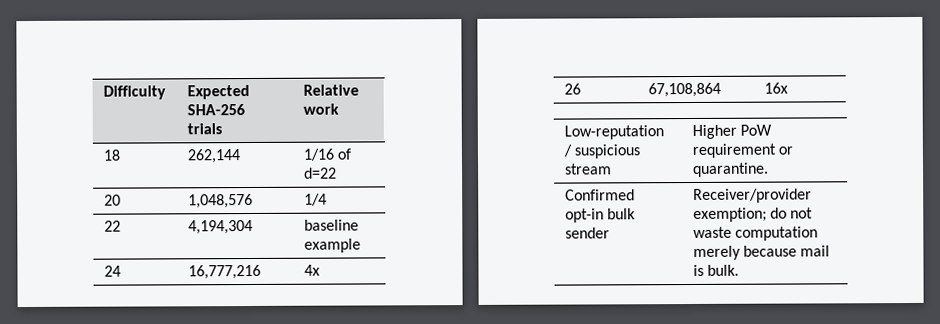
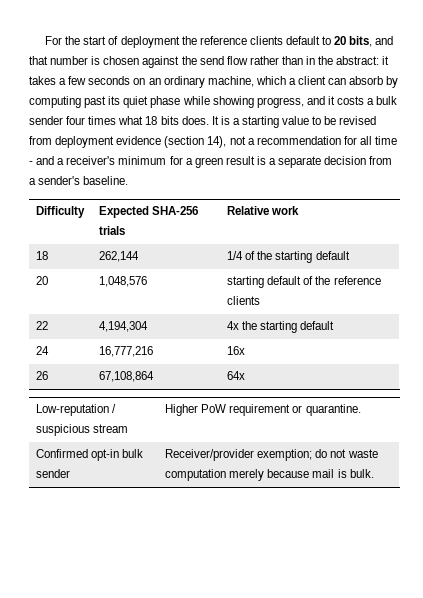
+ For the start of deployment the reference clients default to 20 bits, and that number is chosen against the send flow rather than in the abstract: it takes a few seconds on an ordinary machine, which a client can absorb by computing past its quiet phase while showing progress, and it costs a bulk sender four times what 18 bits does. It is a starting value to be revised from deployment evidence (section 14), not a recommendation for all time - and a receiver's minimum for a green result is a separate decision from a sender's baseline.
- 18 | 262,144 | 1/16 of d=22
- 20 | 1,048,576 | 1/4
- 22 | 4,194,304 | baseline example
+ 18 | 262,144 | 1/4 of the starting default
+ 20 | 1,048,576 | starting default of the reference clients
+ 22 | 4,194,304 | 4x the starting default
- 24 | 16,777,216 | 4x
+ 24 | 16,777,216 | 16x
- 26 | 67,108,864 | 16x
+ 26 | 67,108,864 | 64x

